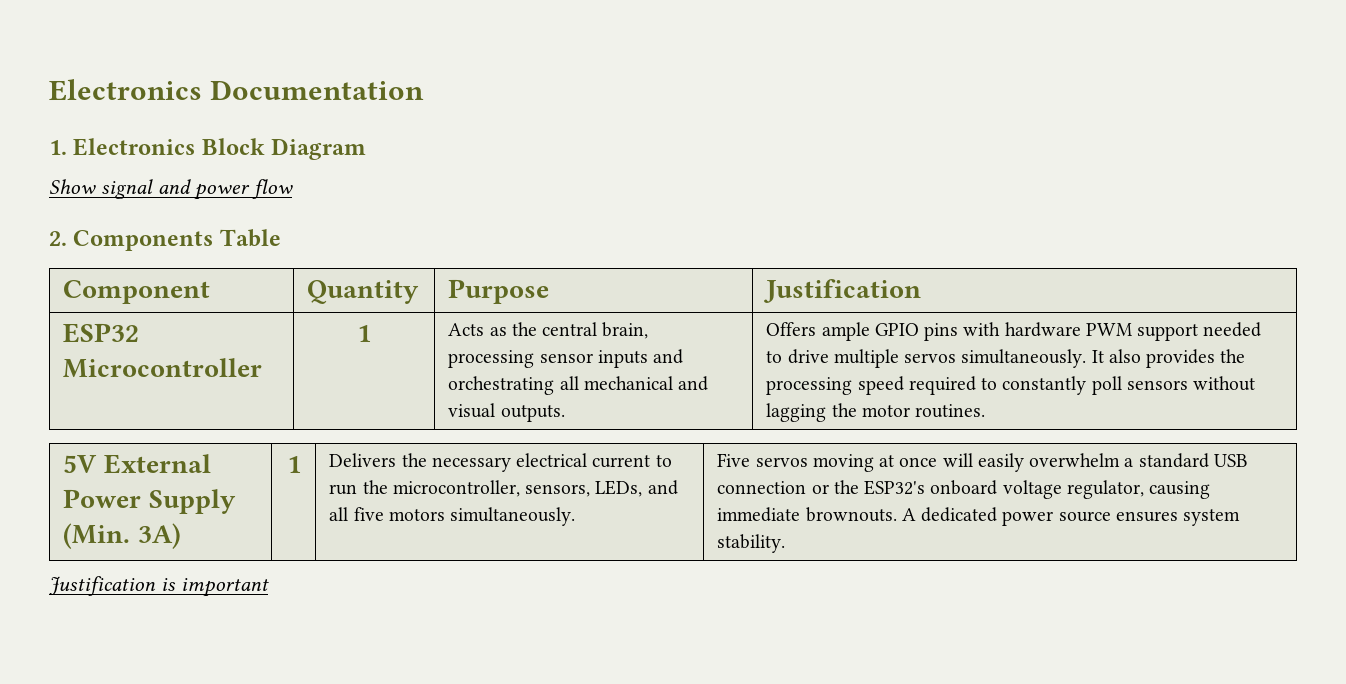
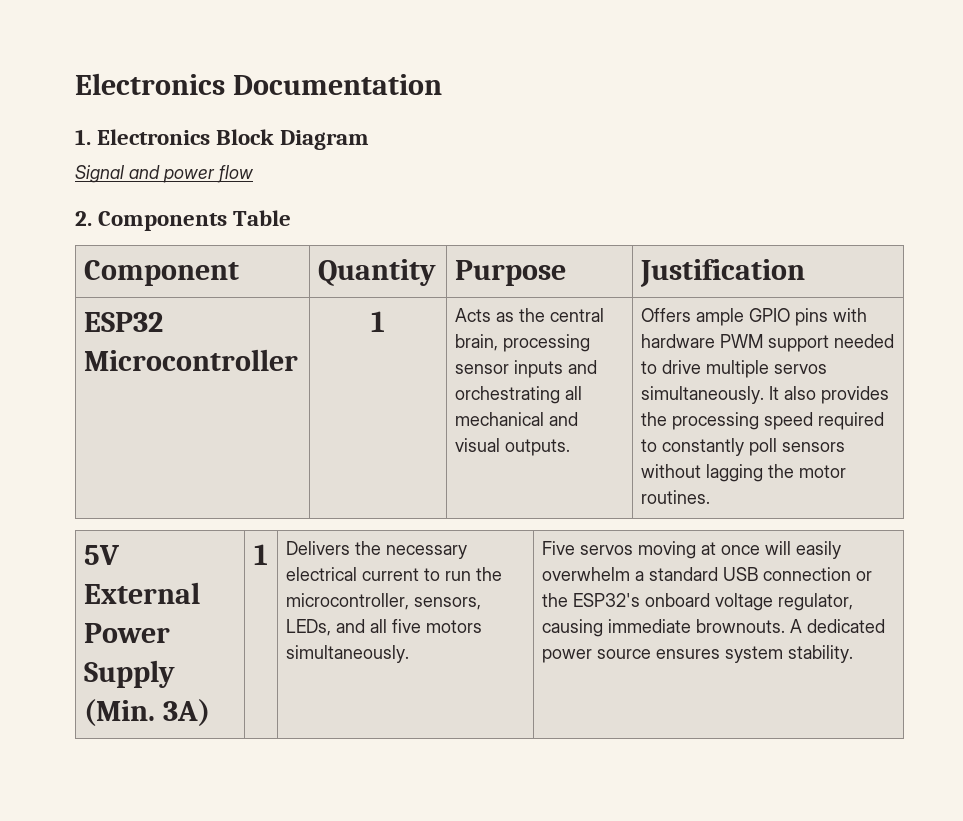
- Show signal and power flow
+ Signal and power flow
- Justification is important

